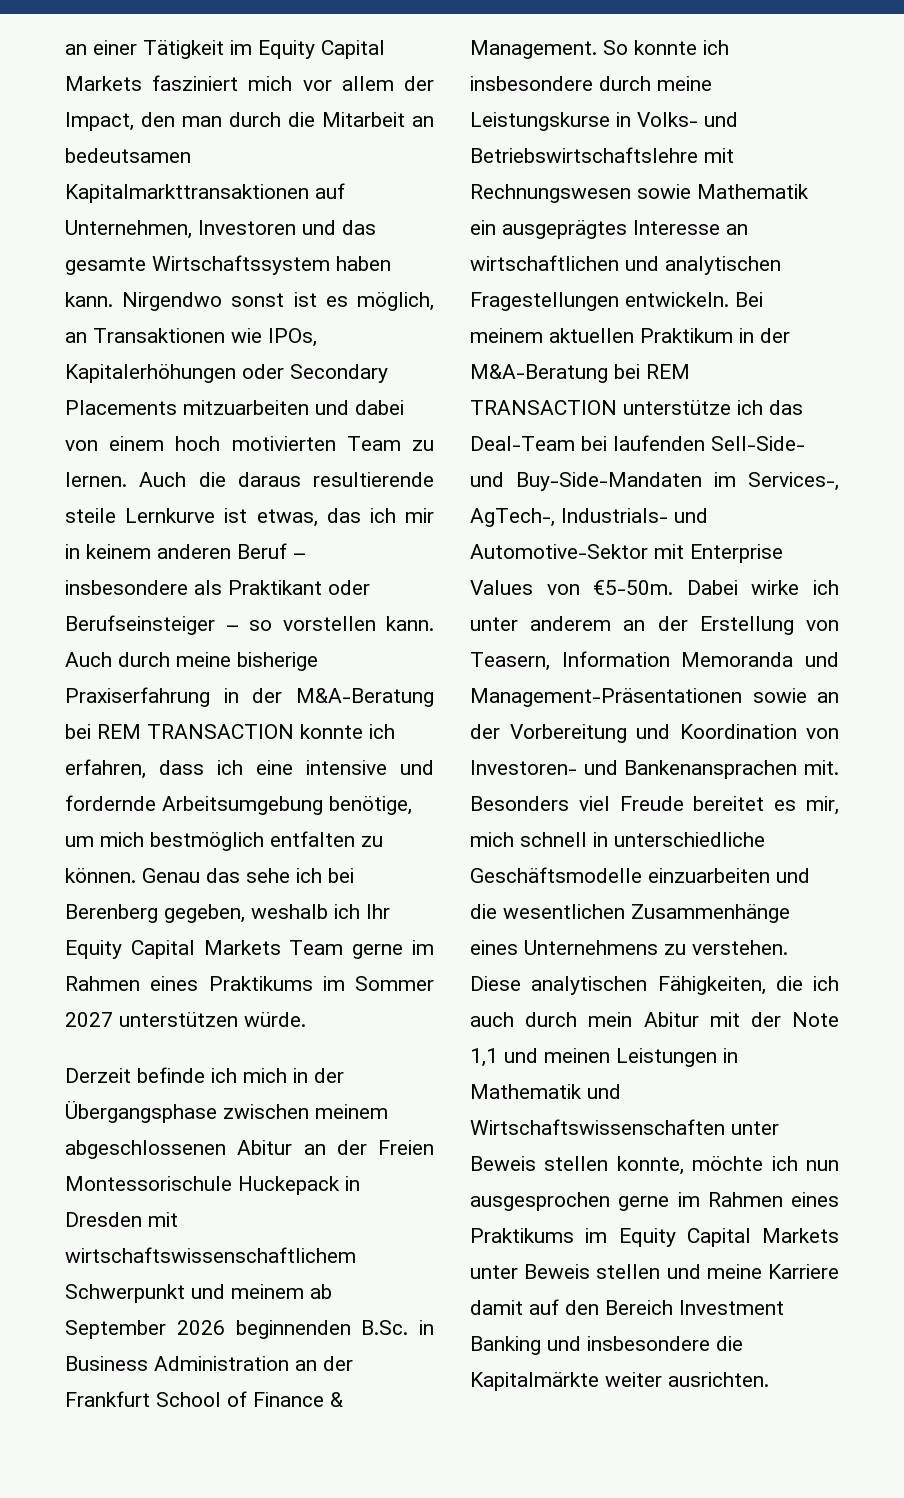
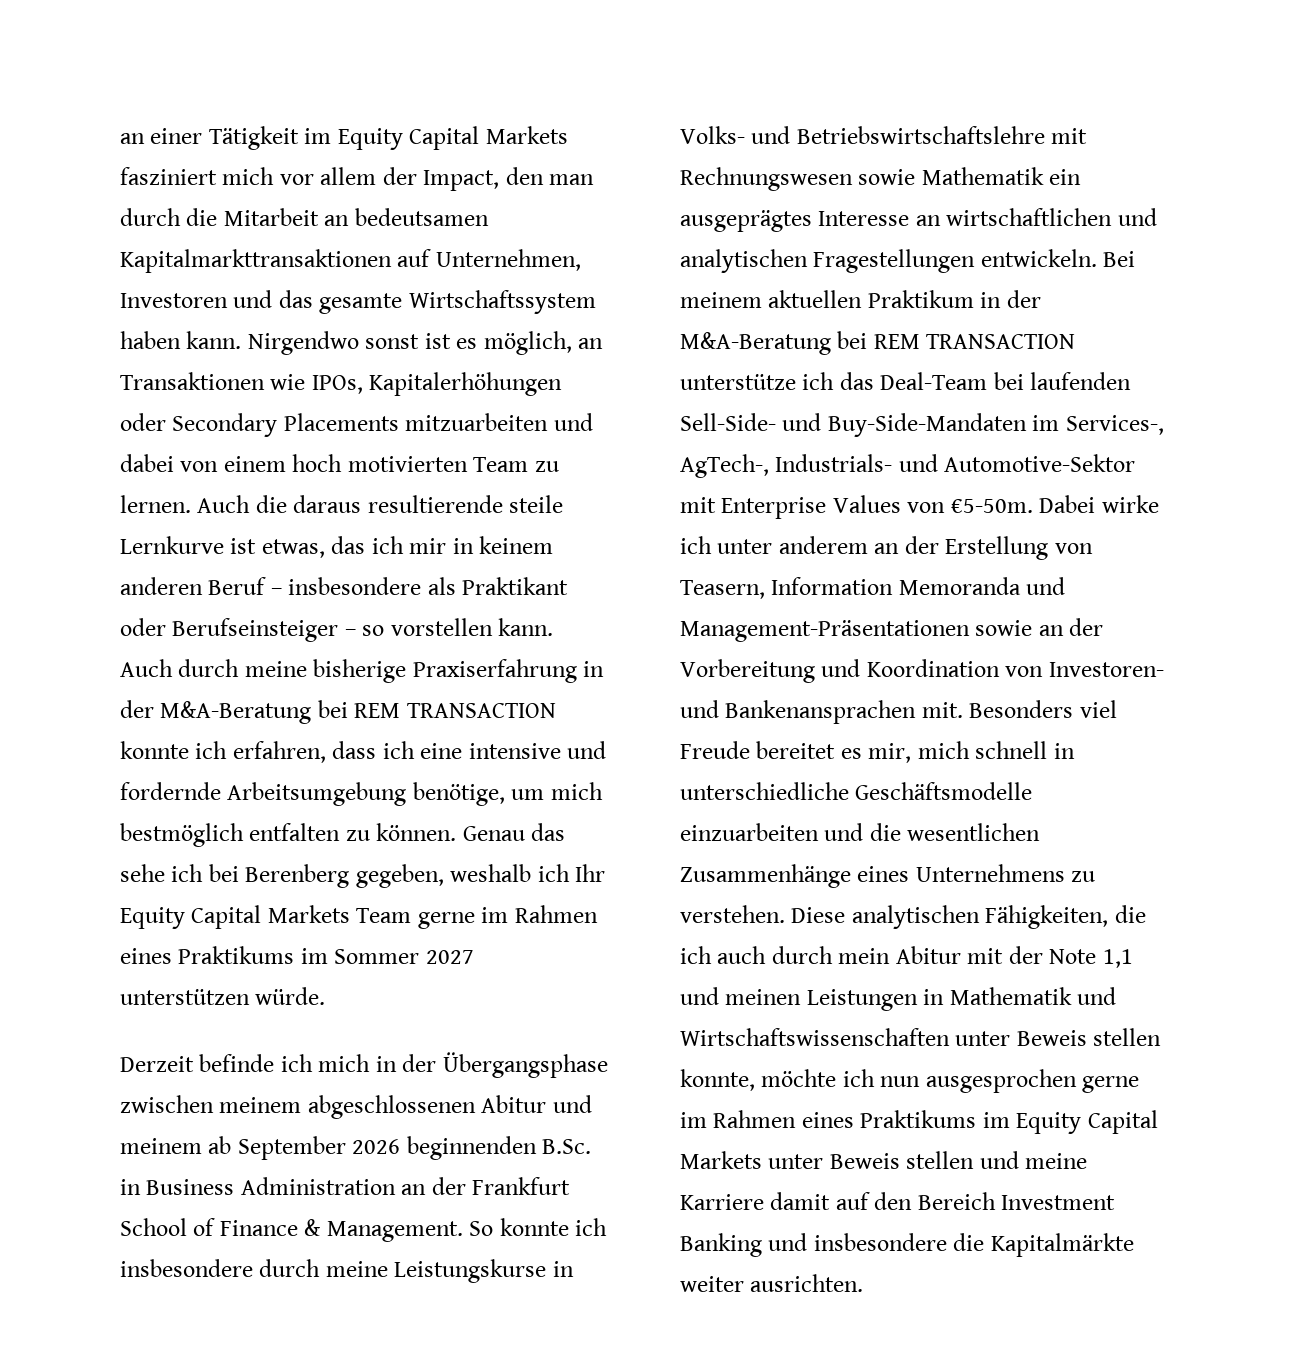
- Derzeit befinde ich mich in der Übergangsphase zwischen meinem abgeschlossenen Abitur an der Freien Montessorischule Huckepack in Dresden mit wirtschaftswissenschaftlichem Schwerpunkt und meinem ab September 2026 beginnenden B.Sc. in Business Administration an der Frankfurt School of Finance & Management.
+ Derzeit befinde ich mich in der Übergangsphase zwischen meinem abgeschlossenen Abitur und meinem ab September 2026 beginnenden B.Sc. in Business Administration an der Frankfurt School of Finance & Management.

